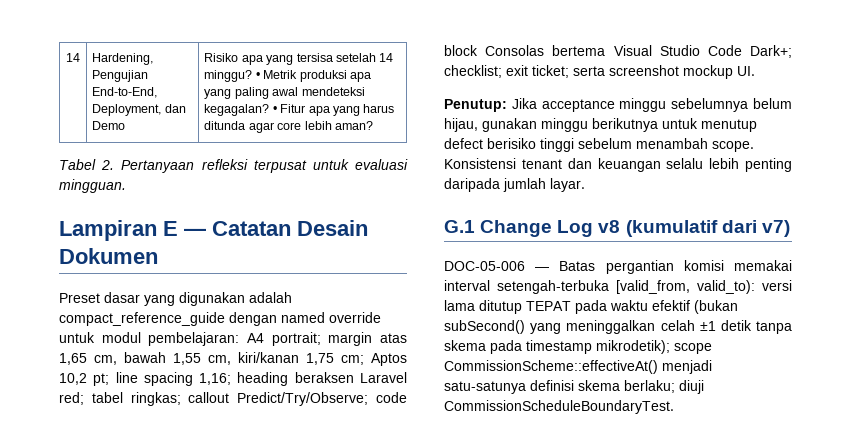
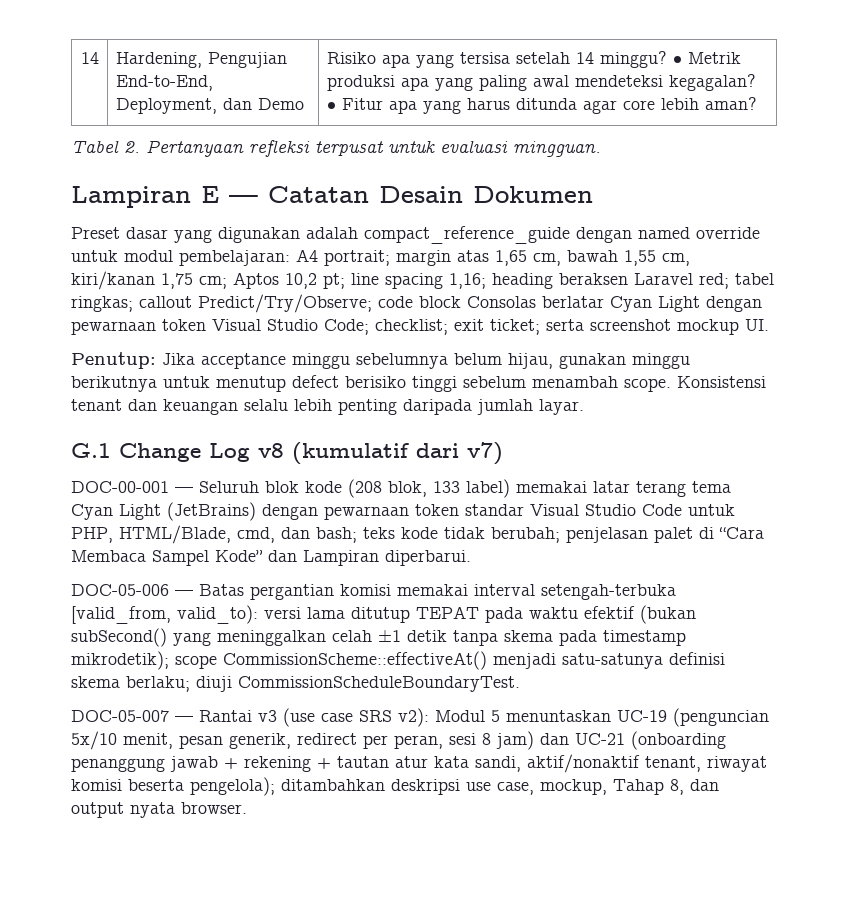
- Preset dasar yang digunakan adalah compact_reference_guide dengan named override untuk modul pembelajaran: A4 portrait; margin atas 1,65 cm, bawah 1,55 cm, kiri/kanan 1,75 cm; Aptos 10,2 pt; line spacing 1,16; heading beraksen Laravel red; tabel ringkas; callout Predict/Try/Observe; code block Consolas bertema Visual Studio Code Dark+; checklist; exit ticket; serta screenshot mockup UI.
+ Preset dasar yang digunakan adalah compact_reference_guide dengan named override untuk modul pembelajaran: A4 portrait; margin atas 1,65 cm, bawah 1,55 cm, kiri/kanan 1,75 cm; Aptos 10,2 pt; line spacing 1,16; heading beraksen Laravel red; tabel ringkas; callout Predict/Try/Observe; code block Consolas berlatar Cyan Light dengan pewarnaan token Visual Studio Code; checklist; exit ticket; serta screenshot mockup UI.
+ DOC-00-001 — Seluruh blok kode (208 blok, 133 label) memakai latar terang tema Cyan Light (JetBrains) dengan pewarnaan token standar Visual Studio Code untuk PHP, HTML/Blade, cmd, dan bash; teks kode tidak berubah; penjelasan palet di “Cara Membaca Sampel Kode” dan Lampiran diperbarui.
+ DOC-05-007 — Rantai v3 (use case SRS v2): Modul 5 menuntaskan UC-19 (penguncian 5x/10 menit, pesan generik, redirect per peran, sesi 8 jam) dan UC-21 (onboarding penanggung jawab + rekening + tautan atur kata sandi, aktif/nonaktif tenant, riwayat komisi beserta pengelola); ditambahkan deskripsi use case, mockup, Tahap 8, dan output nyata browser.

